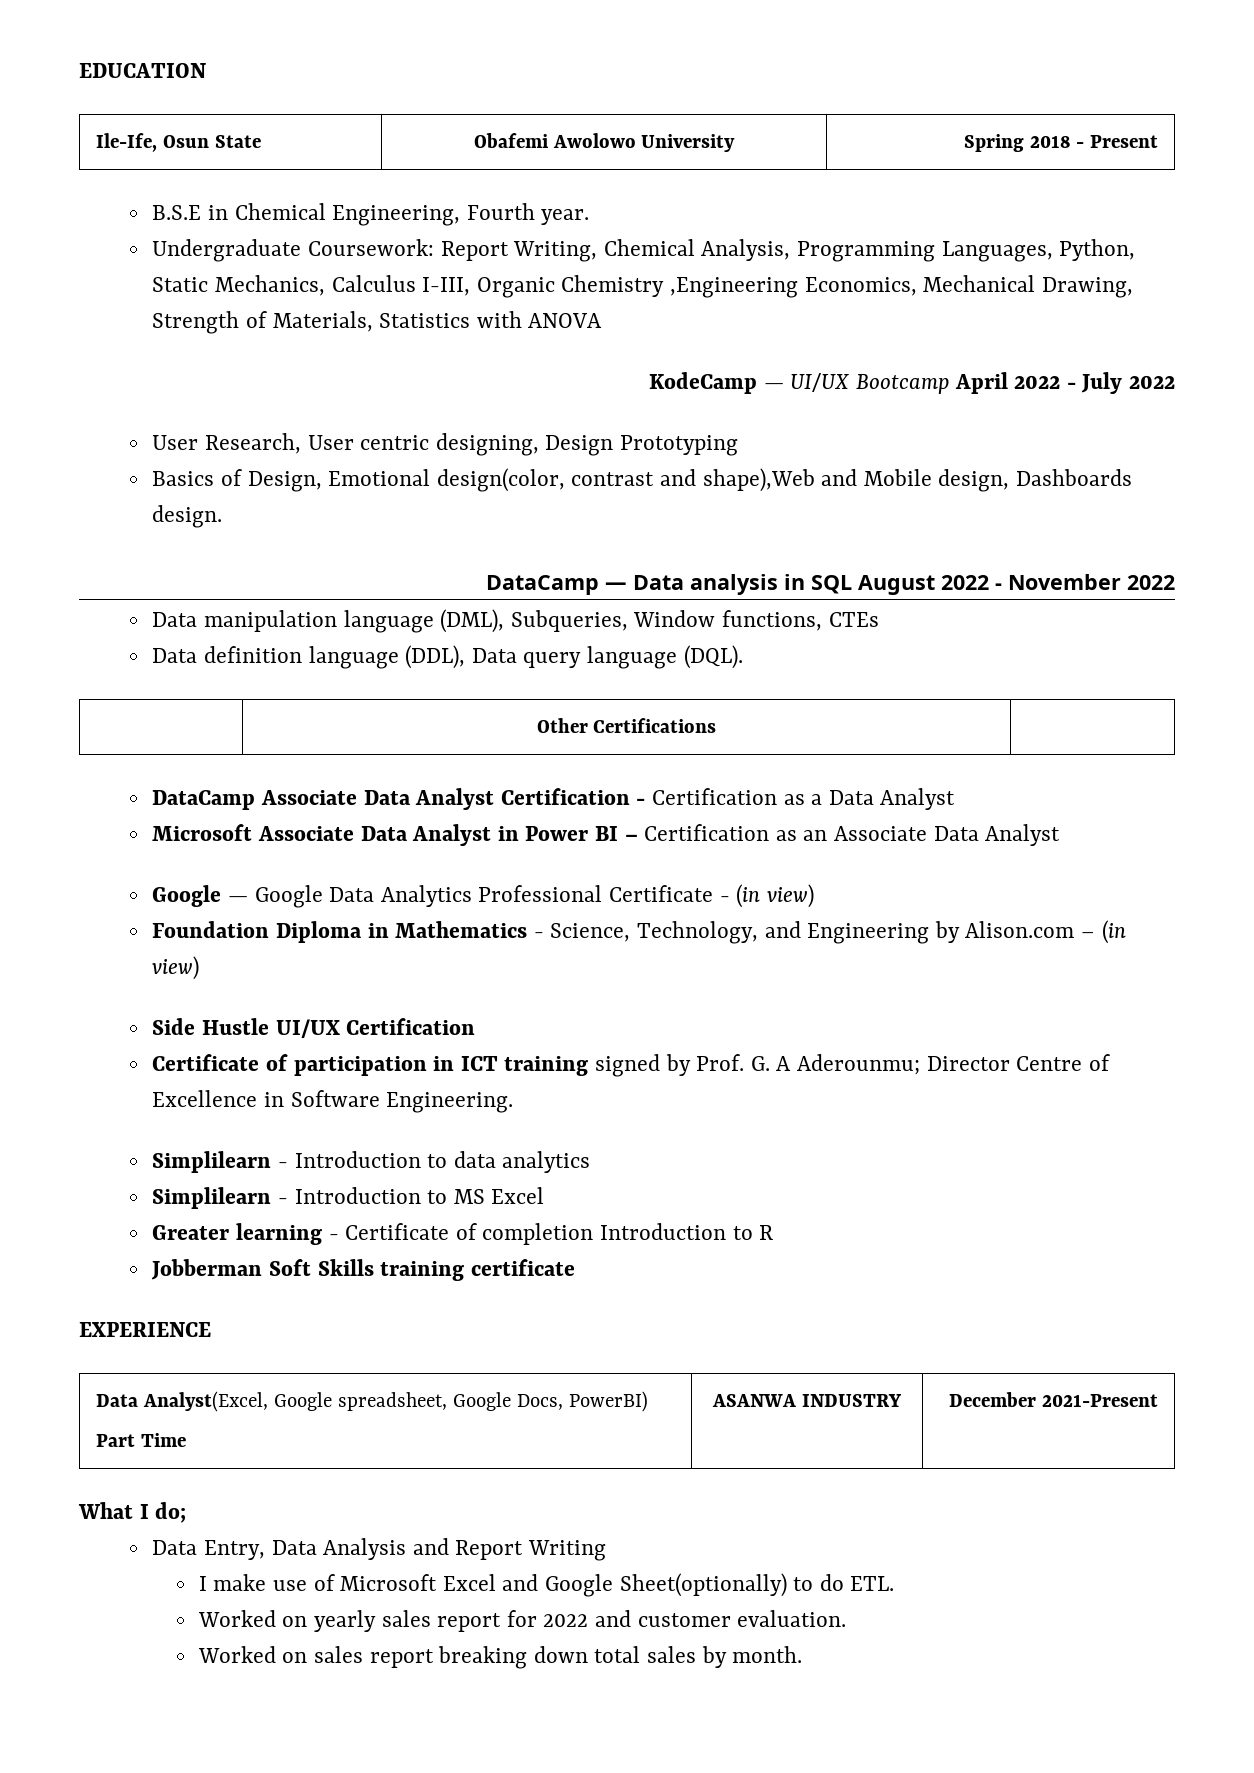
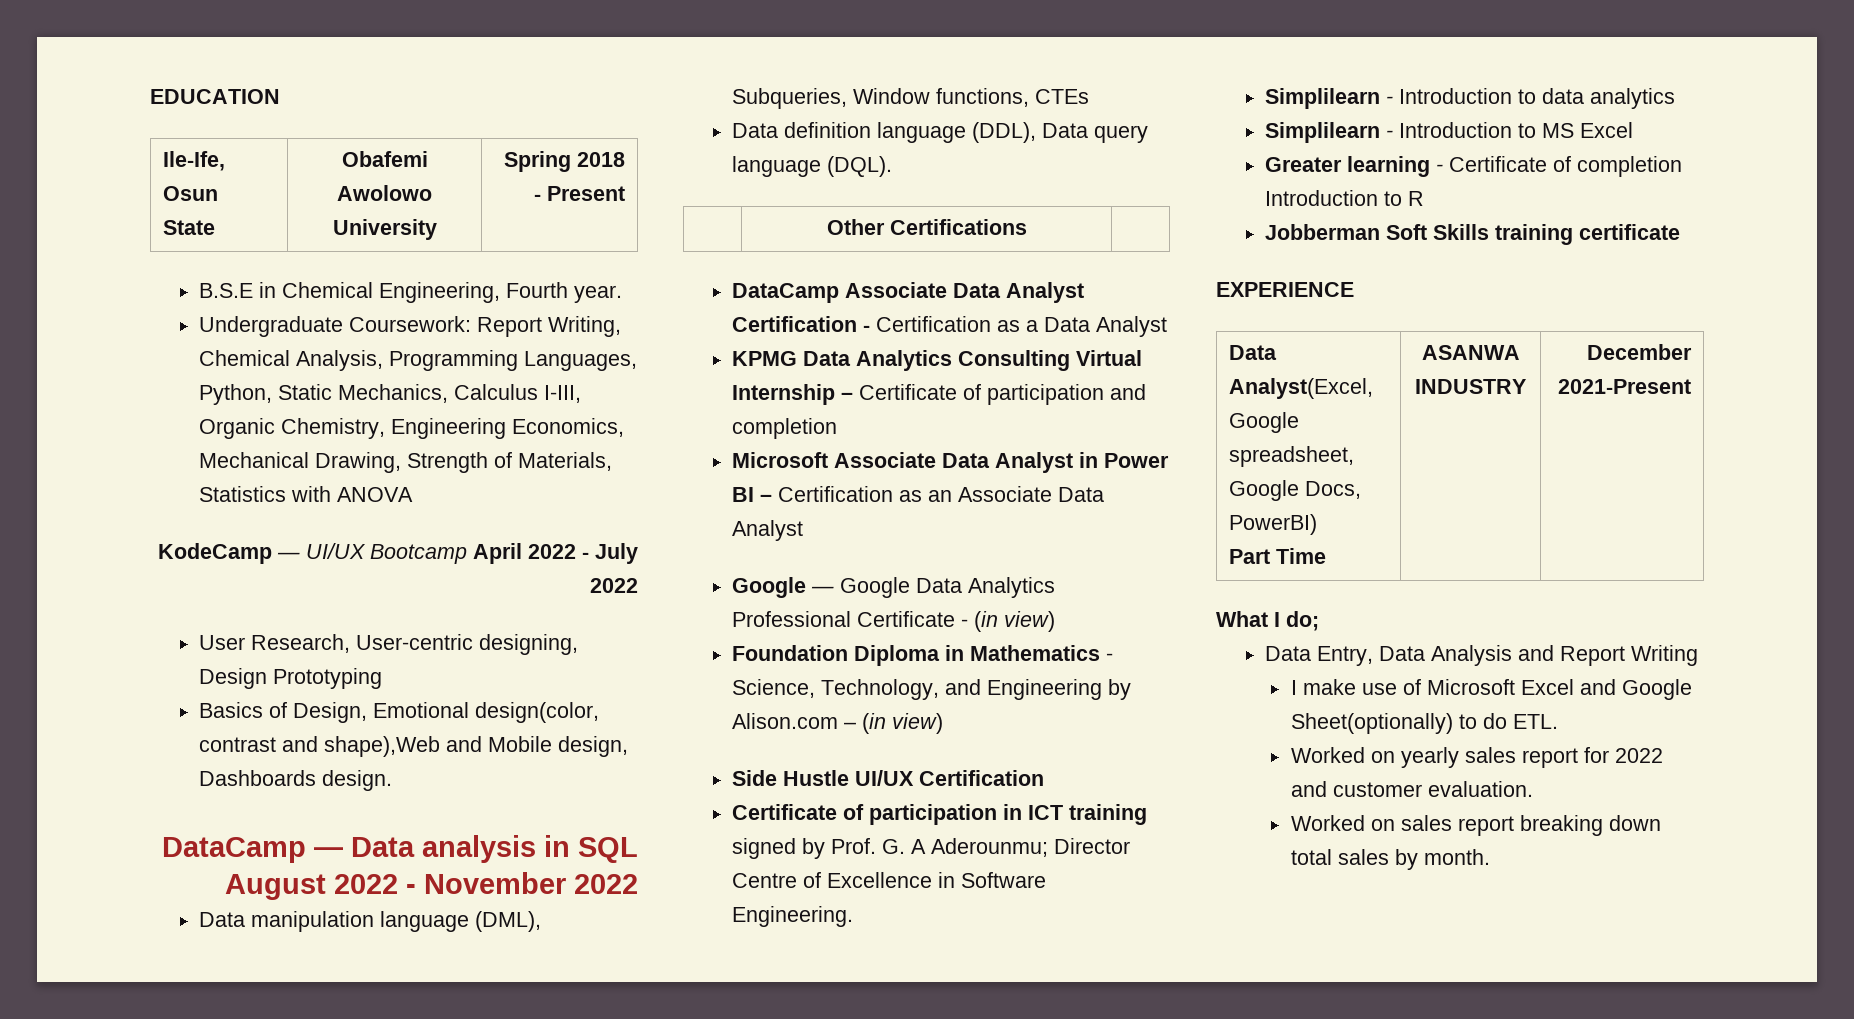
- Undergraduate Coursework: Report Writing, Chemical Analysis, Programming Languages, Python, Static Mechanics, Calculus I-III, Organic Chemistry ,Engineering Economics, Mechanical Drawing, Strength of Materials, Statistics with ANOVA
+ Undergraduate Coursework: Report Writing, Chemical Analysis, Programming Languages, Python, Static Mechanics, Calculus I-III, Organic Chemistry, Engineering Economics, Mechanical Drawing, Strength of Materials, Statistics with ANOVA
- User Research, User centric designing, Design Prototyping
+ User Research, User-centric designing, Design Prototyping
+ KPMG Data Analytics Consulting Virtual Internship – Certificate of participation and completion

